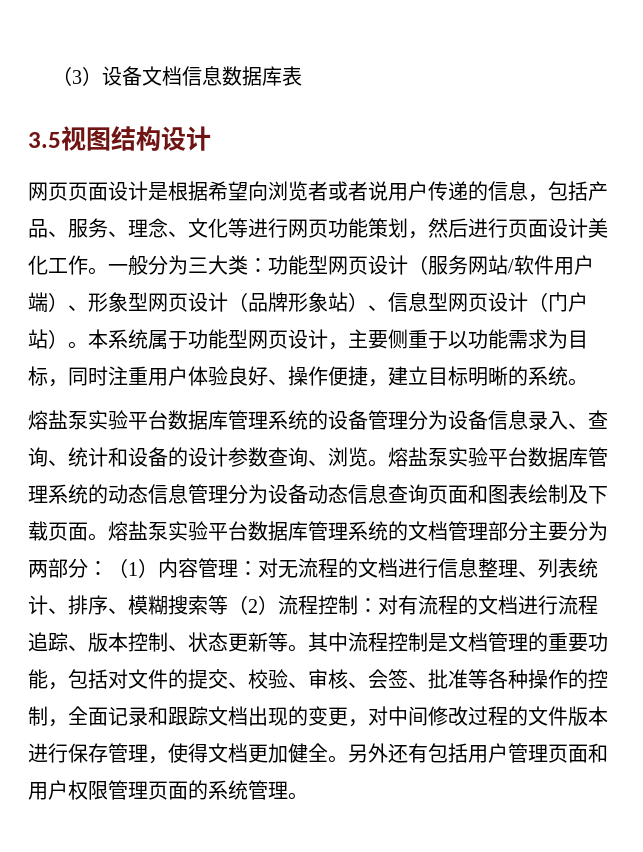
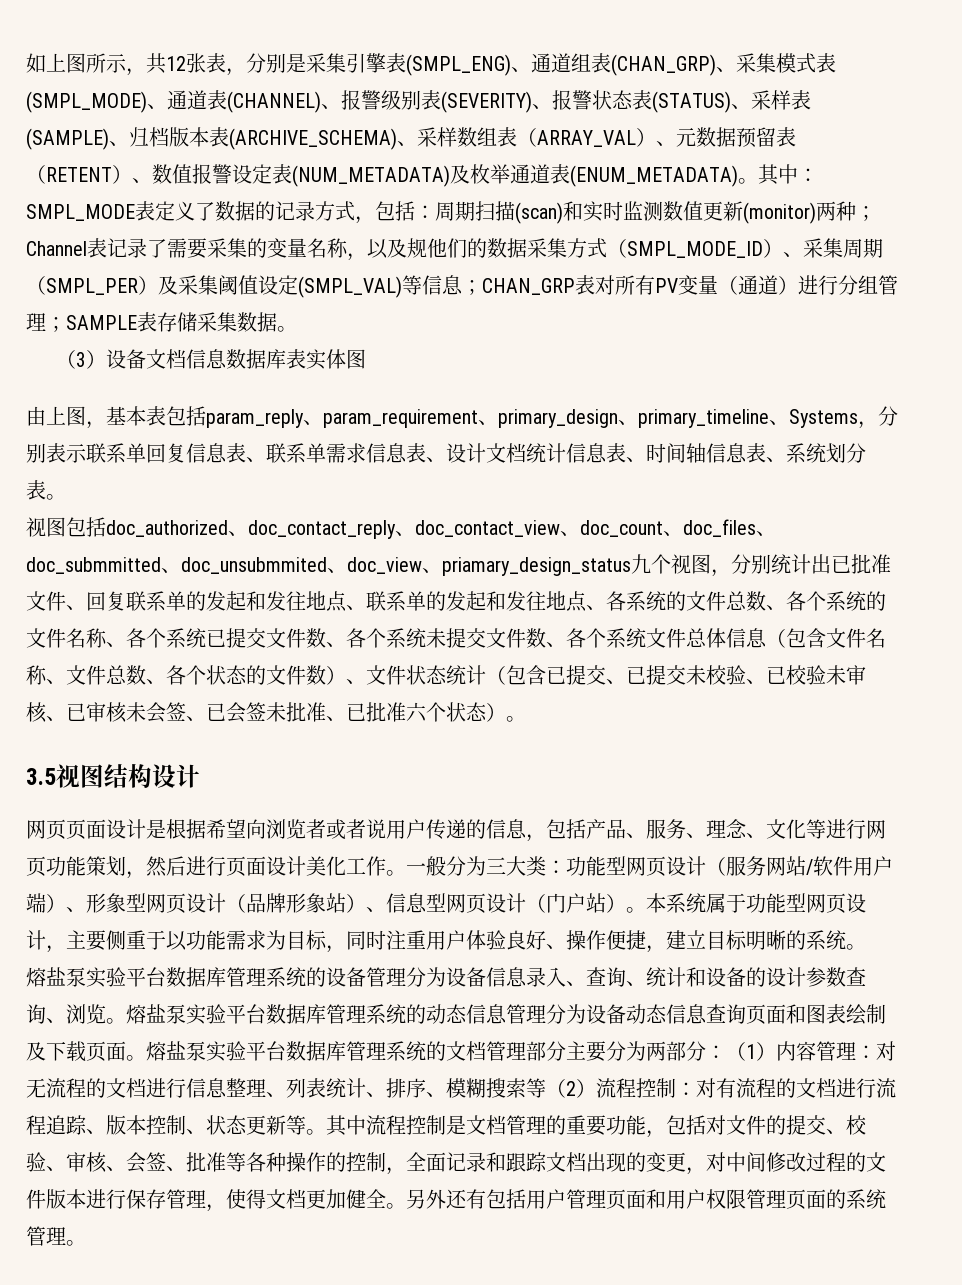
+ 如上图所示，共12张表，分别是采集引擎表(SMPL_ENG)、通道组表(CHAN_GRP)、采集模式表(SMPL_MODE)、通道表(CHANNEL)、报警级别表(SEVERITY)、报警状态表(STATUS)、采样表(SAMPLE)、归档版本表(ARCHIVE_SCHEMA)、采样数组表（ARRAY_VAL）、元数据预留表（RETENT）、数值报警设定表(NUM_METADATA)及枚举通道表(ENUM_METADATA)。其中：SMPL_MODE表定义了数据的记录方式，包括：周期扫描(scan)和实时监测数值更新(monitor)两种；Channel表记录了需要采集的变量名称，以及规他们的数据采集方式（SMPL_MODE_ID）、采集周期（SMPL_PER）及采集阈值设定(SMPL_VAL)等信息；CHAN_GRP表对所有PV变量（通道）进行分组管理；SAMPLE表存储采集数据。
- （3）设备文档信息数据库表
+ （3）设备文档信息数据库表实体图
+ 由上图，基本表包括param_reply、param_requirement、primary_design、primary_timeline、Systems，分别表示联系单回复信息表、联系单需求信息表、设计文档统计信息表、时间轴信息表、系统划分表。
+ 视图包括doc_authorized、doc_contact_reply、doc_contact_view、doc_count、doc_files、doc_submmitted、doc_unsubmmited、doc_view、priamary_design_status九个视图，分别统计出已批准文件、回复联系单的发起和发往地点、联系单的发起和发往地点、各系统的文件总数、各个系统的文件名称、各个系统已提交文件数、各个系统未提交文件数、各个系统文件总体信息（包含文件名称、文件总数、各个状态的文件数）、文件状态统计（包含已提交、已提交未校验、已校验未审核、已审核未会签、已会签未批准、已批准六个状态）。

